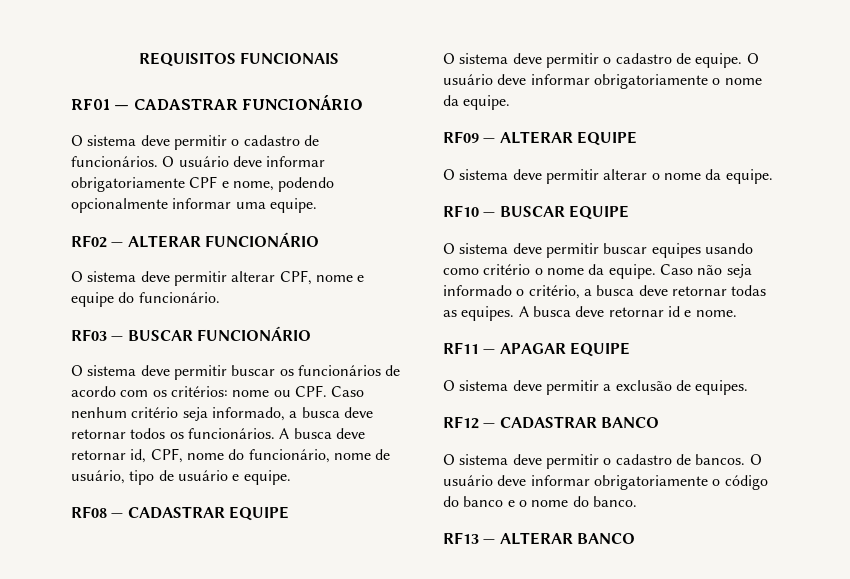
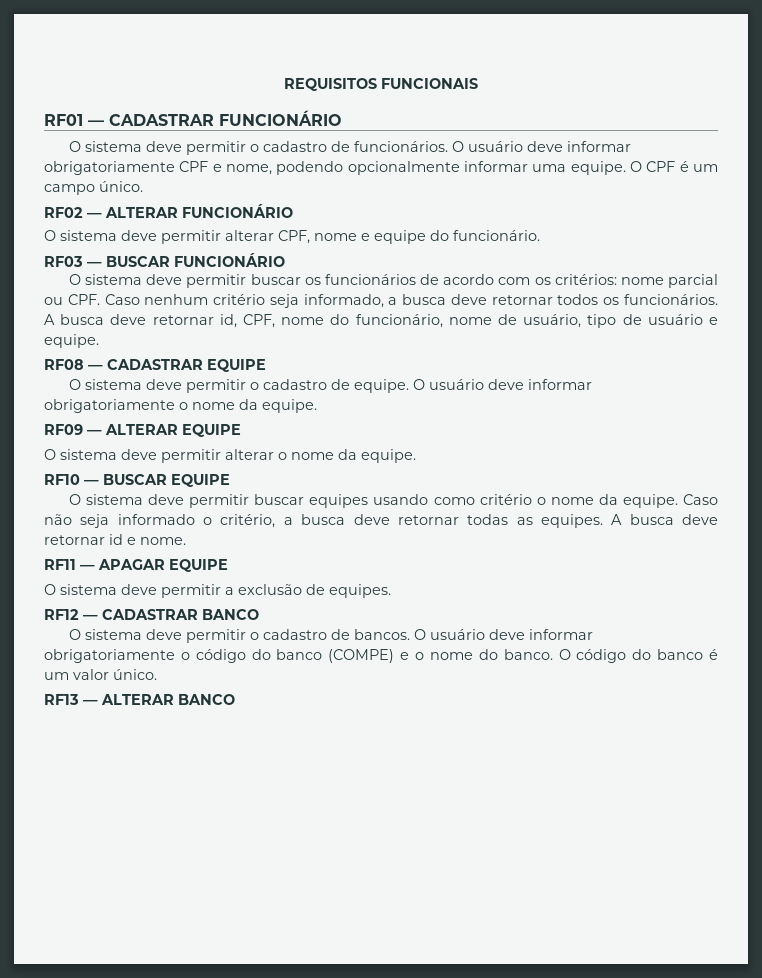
+ O CPF é um campo único.
- O sistema deve permitir buscar os funcionários de acordo com os critérios: nome ou CPF. Caso nenhum critério seja informado, a busca deve retornar todos os funcionários.
+ O sistema deve permitir buscar os funcionários de acordo com os critérios: nome parcial ou CPF. Caso nenhum critério seja informado, a busca deve retornar todos os funcionários.
- O usuário deve informar obrigatoriamente o código do banco e o nome do banco.
+ O usuário deve informar obrigatoriamente o código do banco (COMPE) e o nome do banco. O código do banco é um valor único.

